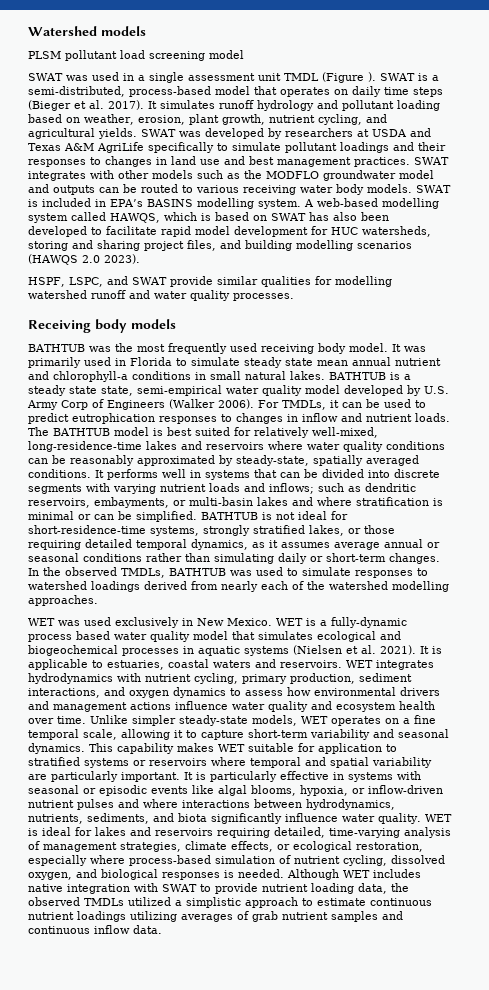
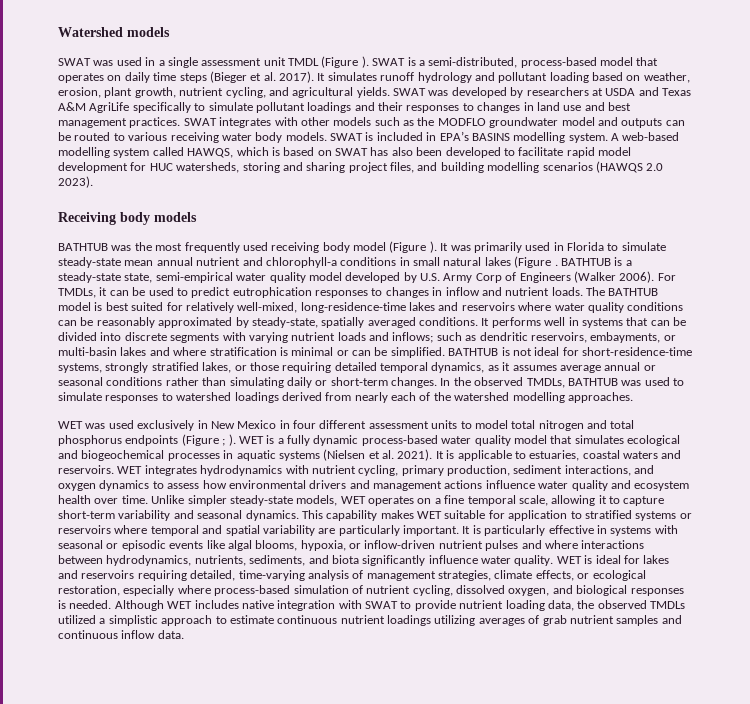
- PLSM pollutant load screening model
- HSPF, LSPC, and SWAT provide similar qualities for modelling watershed runoff and water quality processes.
- BATHTUB was the most frequently used receiving body model.
+ BATHTUB was the most frequently used receiving body model (Figure ).
- It was primarily used in Florida to simulate steady state mean annual nutrient and chlorophyll-a conditions in small natural lakes.
+ It was primarily used in Florida to simulate steady-state mean annual nutrient and chlorophyll-a conditions in small natural lakes (Figure .
- BATHTUB is a steady state state, semi-empirical water quality model developed by U.S. Army Corp of Engineers (Walker 2006).
+ BATHTUB is a steady-state state, semi-empirical water quality model developed by U.S. Army Corp of Engineers (Walker 2006).
- WET was used exclusively in New Mexico. WET is a fully-dynamic process based water quality model that simulates ecological and biogeochemical processes in aquatic systems (Nielsen et al. 2021).
+ WET was used exclusively in New Mexico in four different assessment units to model total nitrogen and total phosphorus endpoints (Figure ; ). WET is a fully dynamic process-based water quality model that simulates ecological and biogeochemical processes in aquatic systems (Nielsen et al. 2021).

